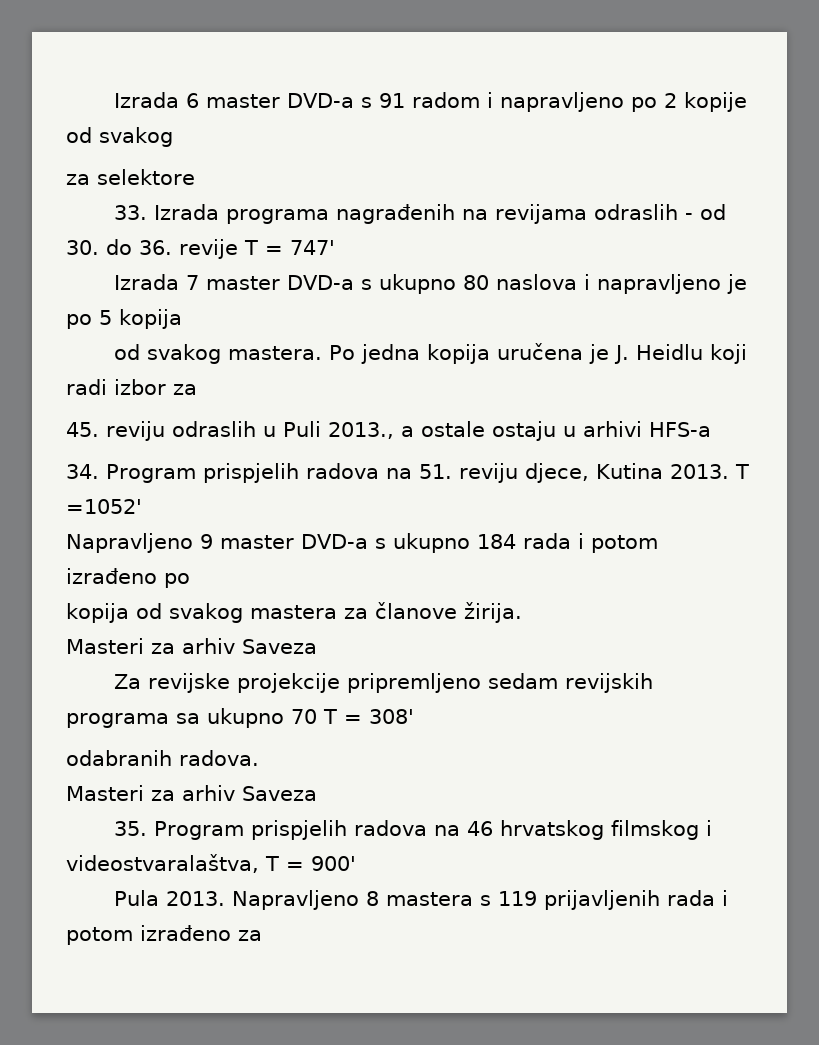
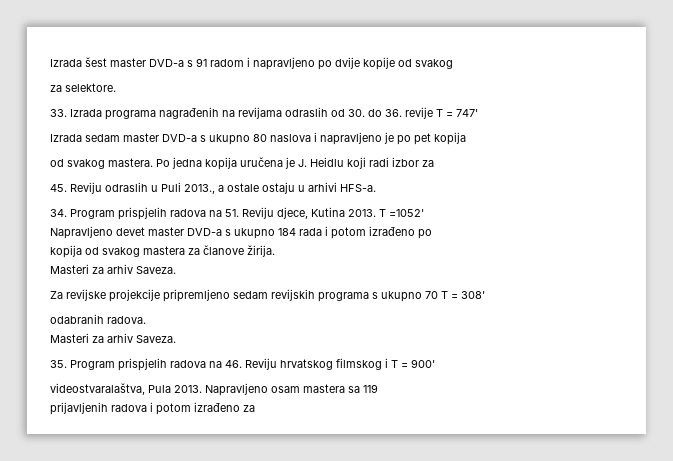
- Izrada 6 master DVD-a s 91 radom i napravljeno po 2 kopije od svakog
+ Izrada šest master DVD-a s 91 radom i napravljeno po dvije kopije od svakog
- za selektore
+ za selektore.
- 33. Izrada programa nagrađenih na revijama odraslih - od 30. do 36. revije T = 747'
+ 33. Izrada programa nagrađenih na revijama odraslih od 30. do 36. revije T = 747'
- Izrada 7 master DVD-a s ukupno 80 naslova i napravljeno je po 5 kopija
+ Izrada sedam master DVD-a s ukupno 80 naslova i napravljeno je po pet kopija
- 45. reviju odraslih u Puli 2013., a ostale ostaju u arhivi HFS-a
+ 45. Reviju odraslih u Puli 2013., a ostale ostaju u arhivi HFS-a.
- 34. Program prispjelih radova na 51. reviju djece, Kutina 2013.
+ 34. Program prispjelih radova na 51. Reviju djece, Kutina 2013.
- Napravljeno 9 master DVD-a s ukupno 184 rada i potom izrađeno po
+ Napravljeno devet master DVD-a s ukupno 184 rada i potom izrađeno po
  kopija od svakog mastera za članove žirija.
- Masteri za arhiv Saveza
+ Masteri za arhiv Saveza.
- Za revijske projekcije pripremljeno sedam revijskih programa sa ukupno 70 T = 308'
+ Za revijske projekcije pripremljeno sedam revijskih programa s ukupno 70 T = 308'
  odabranih radova.
- Masteri za arhiv Saveza
+ Masteri za arhiv Saveza.
- 35. Program prispjelih radova na 46 hrvatskog filmskog i videostvaralaštva, T = 900'
+ 35. Program prispjelih radova na 46. Reviju hrvatskog filmskog i T = 900'
- Pula 2013.
+ videostvaralaštva, Pula 2013.
- Napravljeno 8 mastera s 119 prijavljenih rada i potom izrađeno za
+ Napravljeno osam mastera sa 119
+ prijavljenih radova i potom izrađeno za

